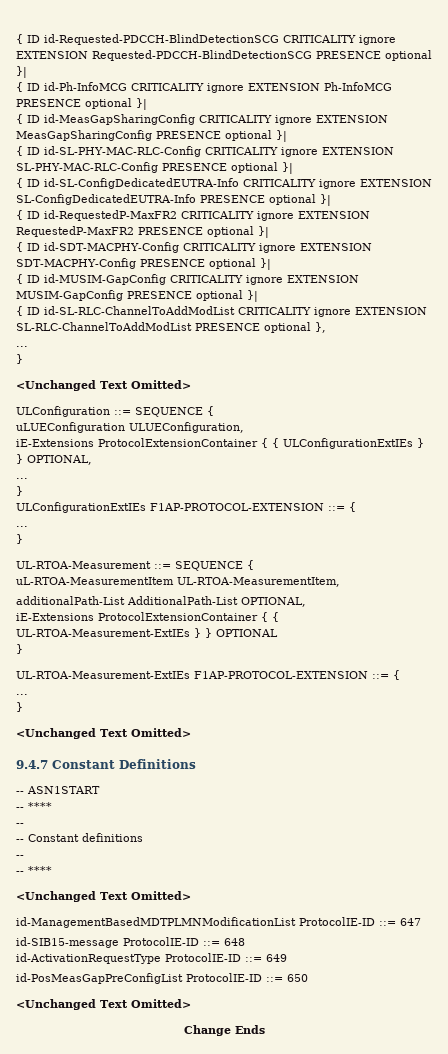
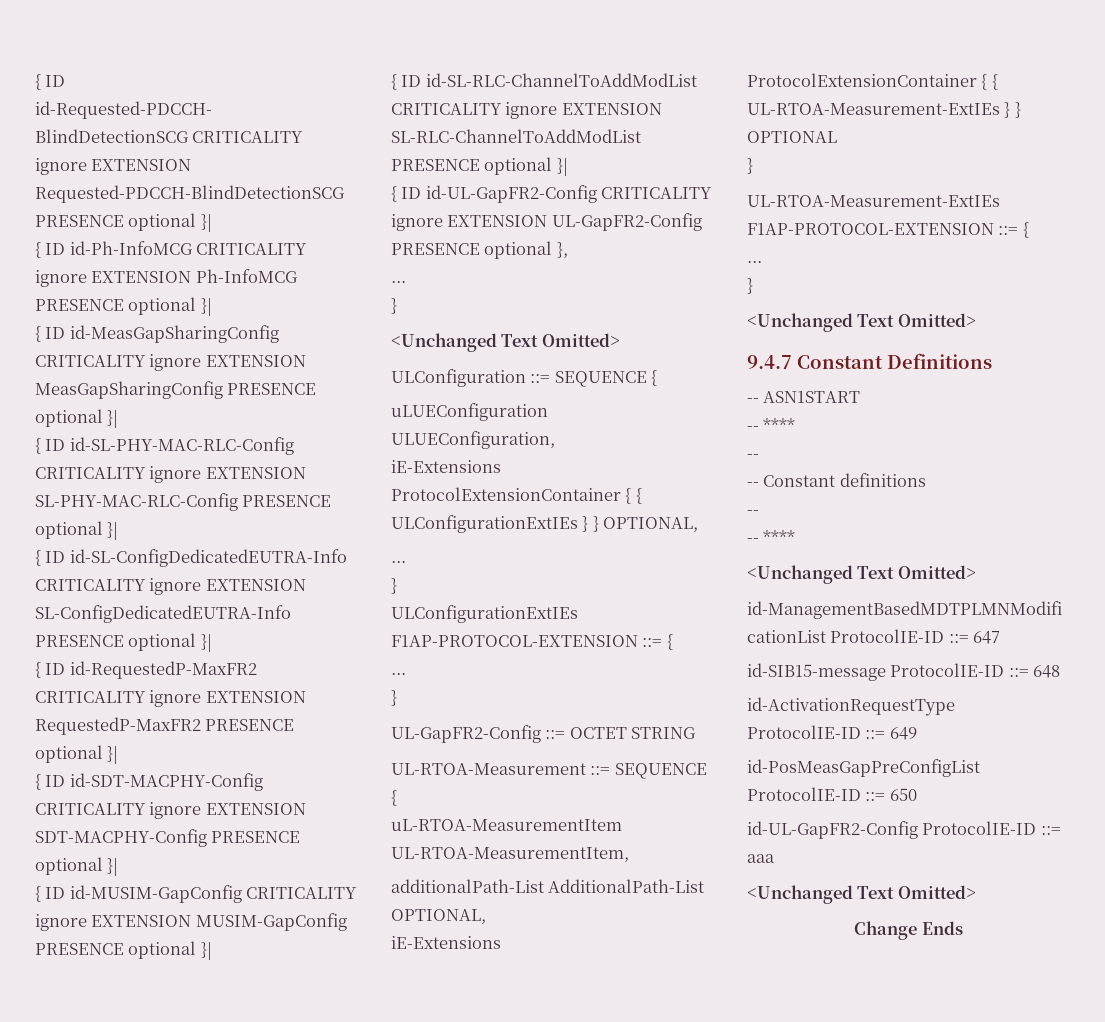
- { ID id-SL-RLC-ChannelToAddModList CRITICALITY ignore EXTENSION SL-RLC-ChannelToAddModList PRESENCE optional },
+ { ID id-SL-RLC-ChannelToAddModList CRITICALITY ignore EXTENSION SL-RLC-ChannelToAddModList PRESENCE optional }|
+ { ID id-UL-GapFR2-Config CRITICALITY ignore EXTENSION UL-GapFR2-Config PRESENCE optional },
+ UL-GapFR2-Config ::= OCTET STRING
+ id-UL-GapFR2-Config ProtocolIE-ID ::= aaa

